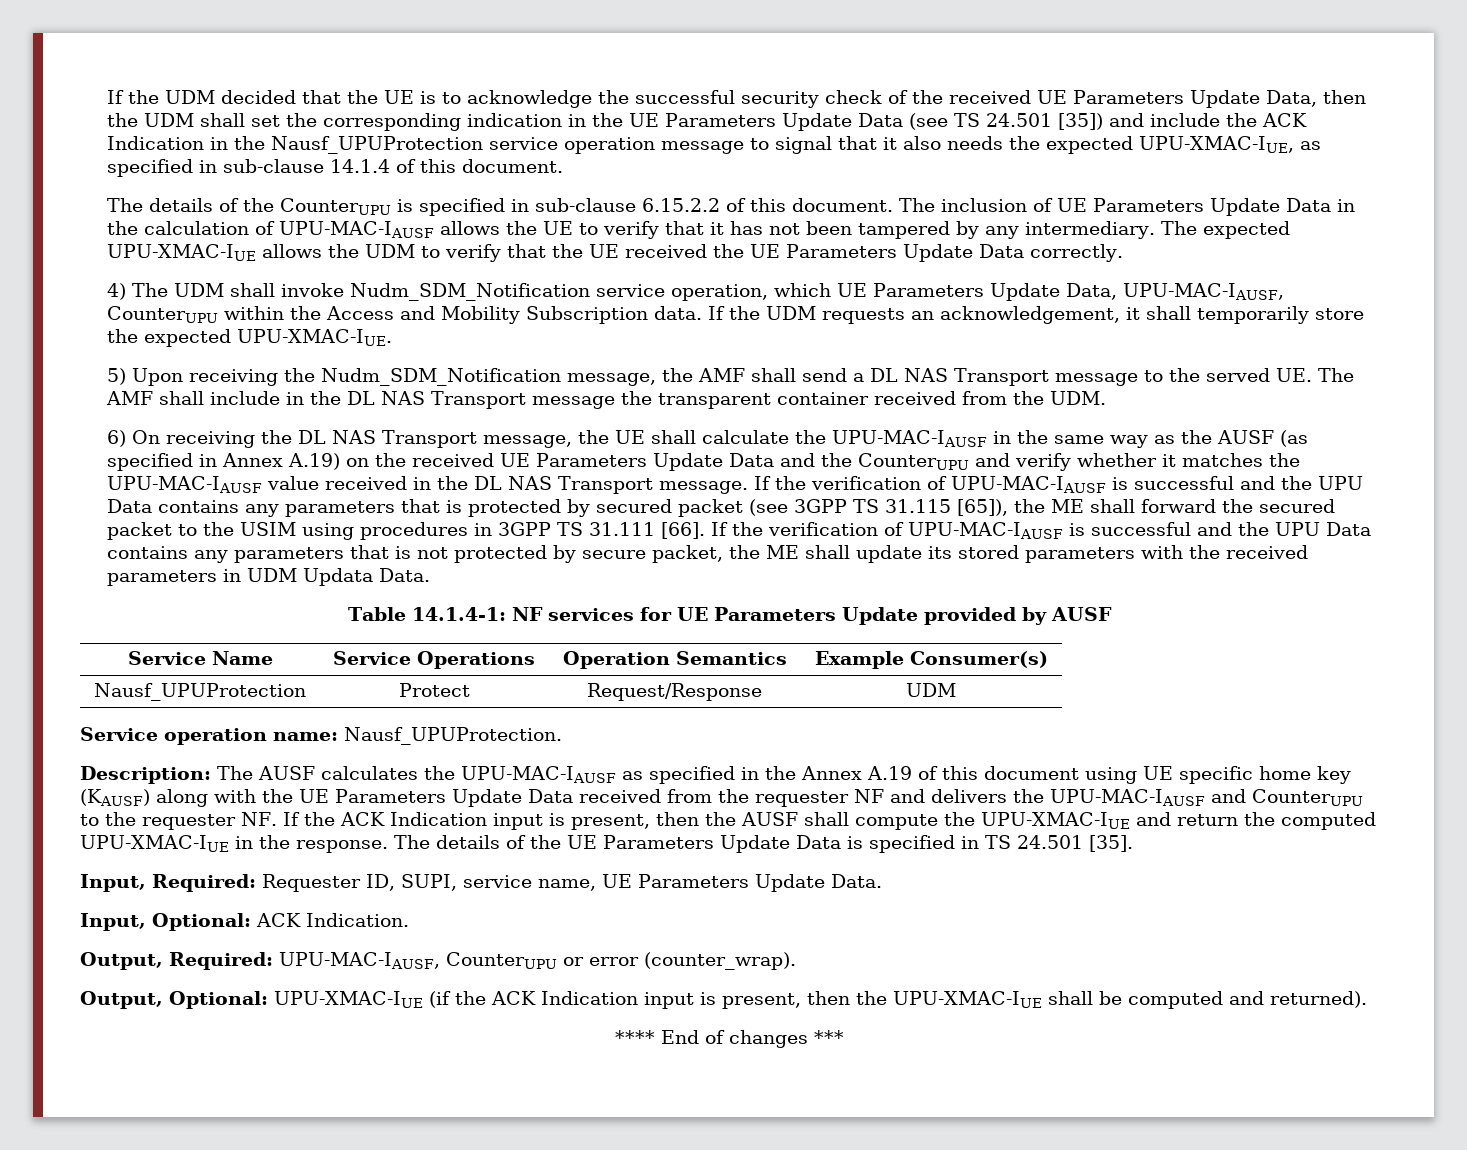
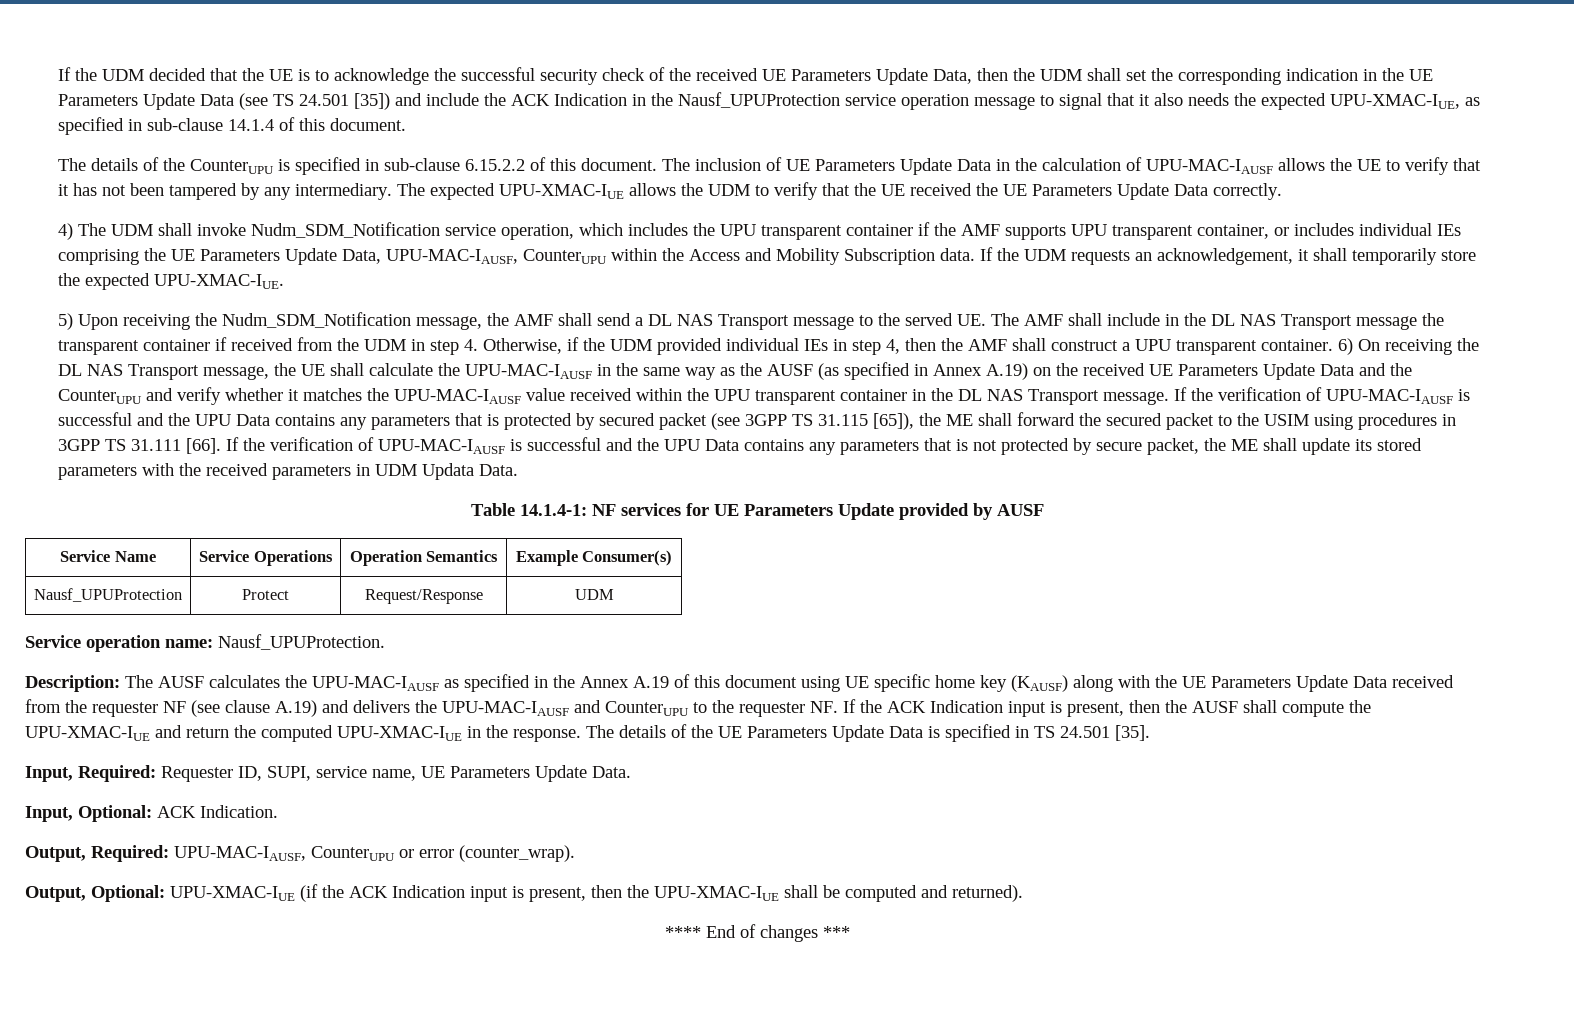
- 4) The UDM shall invoke Nudm_SDM_Notification service operation, which UE Parameters Update Data, UPU-MAC-IAUSF, CounterUPU within the Access and Mobility Subscription data.
+ 4) The UDM shall invoke Nudm_SDM_Notification service operation, which includes the UPU transparent container if the AMF supports UPU transparent container, or includes individual IEs comprising the UE Parameters Update Data, UPU-MAC-IAUSF, CounterUPU within the Access and Mobility Subscription data.
- 5) Upon receiving the Nudm_SDM_Notification message, the AMF shall send a DL NAS Transport message to the served UE. The AMF shall include in the DL NAS Transport message the transparent container received from the UDM.
- 6) On receiving the DL NAS Transport message, the UE shall calculate the UPU-MAC-IAUSF in the same way as the AUSF (as specified in Annex A.19) on the received UE Parameters Update Data and the CounterUPU and verify whether it matches the UPU-MAC-IAUSF value received in the DL NAS Transport message.
+ 5) Upon receiving the Nudm_SDM_Notification message, the AMF shall send a DL NAS Transport message to the served UE. The AMF shall include in the DL NAS Transport message the transparent container if received from the UDM in step 4. Otherwise, if the UDM provided individual IEs in step 4, then the AMF shall construct a UPU transparent container. 6) On receiving the DL NAS Transport message, the UE shall calculate the UPU-MAC-IAUSF in the same way as the AUSF (as specified in Annex A.19) on the received UE Parameters Update Data and the CounterUPU and verify whether it matches the UPU-MAC-IAUSF value received within the UPU transparent container in the DL NAS Transport message.
- The AUSF calculates the UPU-MAC-IAUSF as specified in the Annex A.19 of this document using UE specific home key (KAUSF) along with the UE Parameters Update Data received from the requester NF and delivers the UPU-MAC-IAUSF and CounterUPU to the requester NF. If the ACK Indication input is present, then the AUSF shall compute the UPU-XMAC-IUE and return the computed UPU-XMAC-IUE in the response.
+ The AUSF calculates the UPU-MAC-IAUSF as specified in the Annex A.19 of this document using UE specific home key (KAUSF) along with the UE Parameters Update Data received from the requester NF (see clause A.19) and delivers the UPU-MAC-IAUSF and CounterUPU to the requester NF. If the ACK Indication input is present, then the AUSF shall compute the UPU-XMAC-IUE and return the computed UPU-XMAC-IUE in the response.

